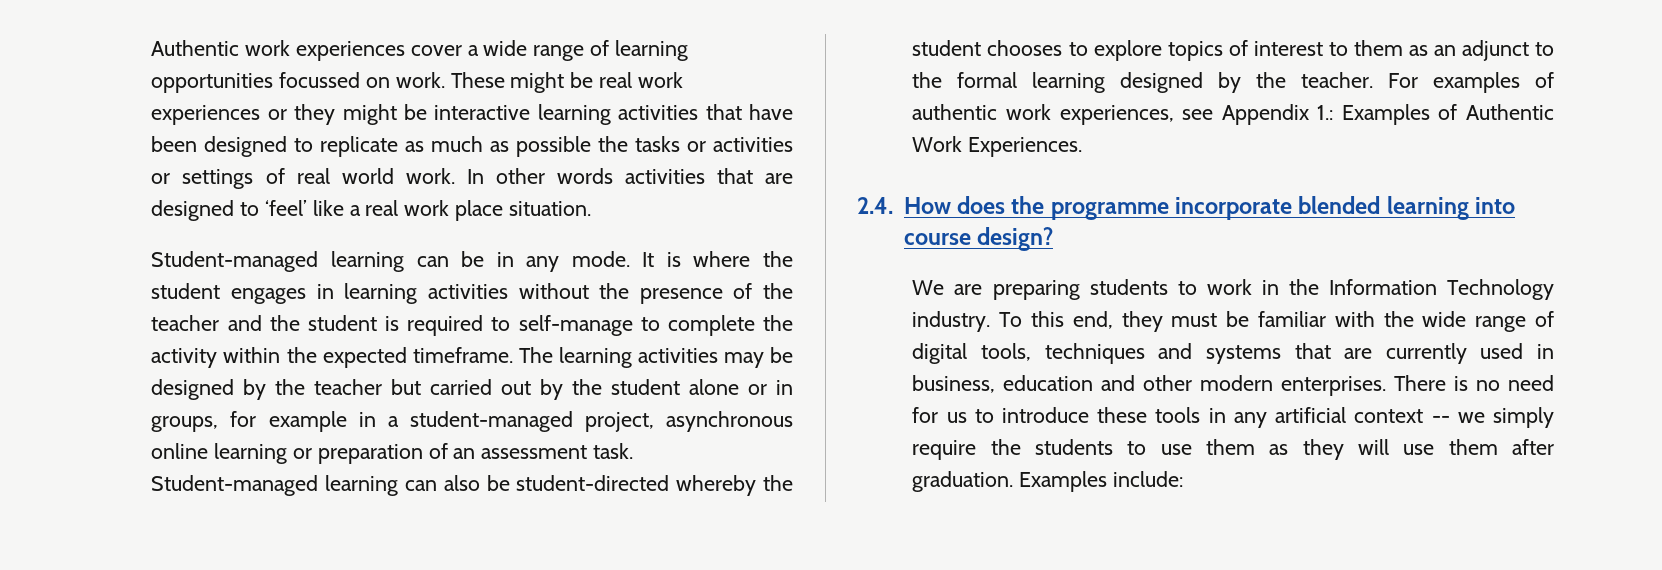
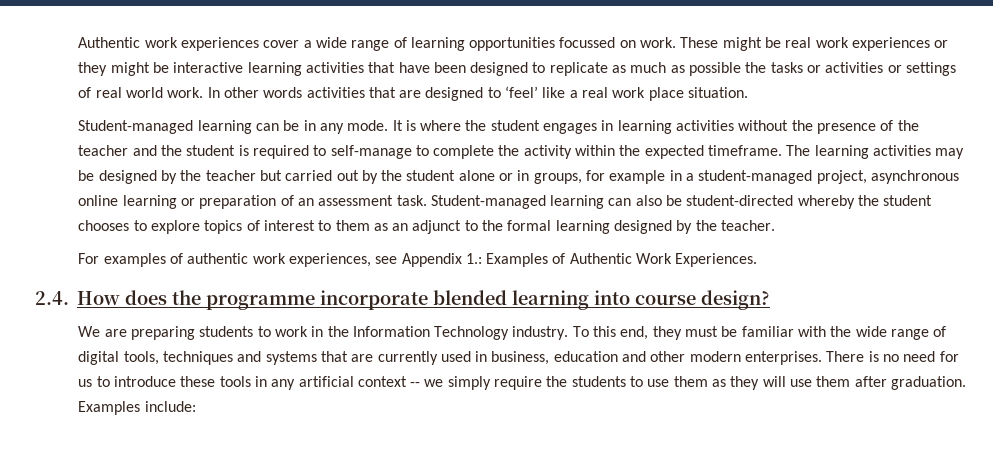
- Student-managed learning can also be student-directed whereby the student chooses to explore topics of interest to them as an adjunct to the formal learning designed by the teacher. For examples of authentic work experiences, see Appendix 1.: Examples of Authentic Work Experiences.
+ Student-managed learning can also be student-directed whereby the student chooses to explore topics of interest to them as an adjunct to the formal learning designed by the teacher.
+ For examples of authentic work experiences, see Appendix 1.: Examples of Authentic Work Experiences.

